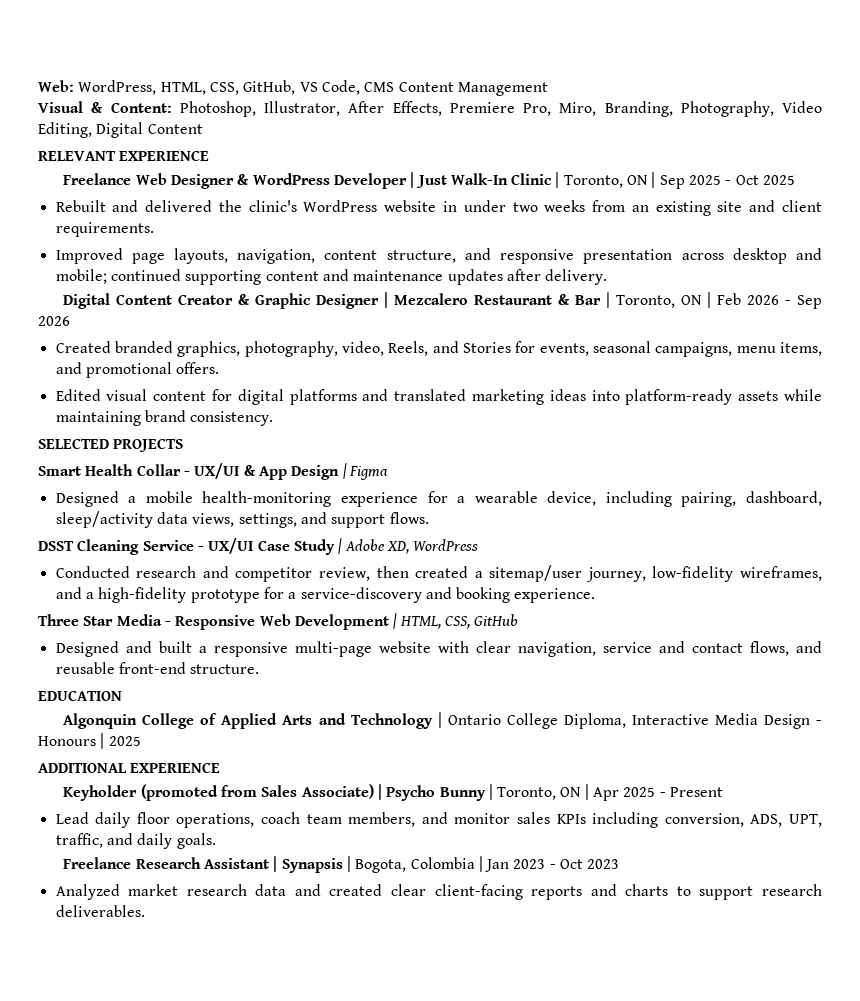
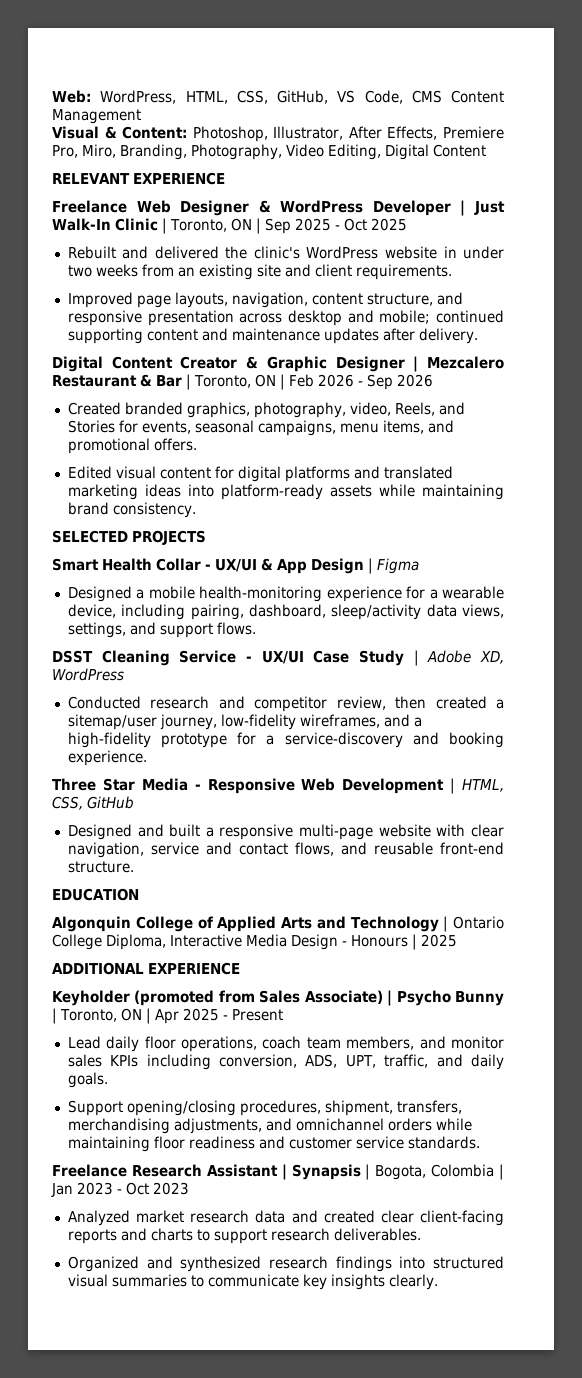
+ Support opening/closing procedures, shipment, transfers, merchandising adjustments, and omnichannel orders while maintaining floor readiness and customer service standards.
+ Organized and synthesized research findings into structured visual summaries to communicate key insights clearly.

